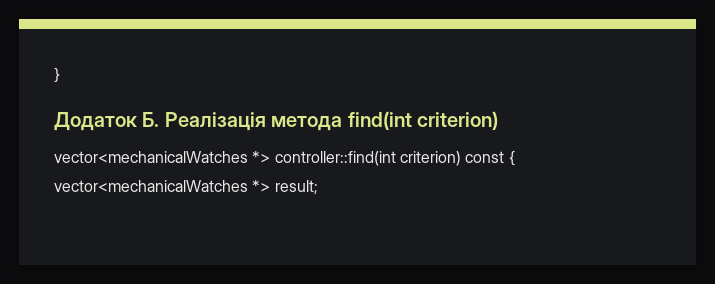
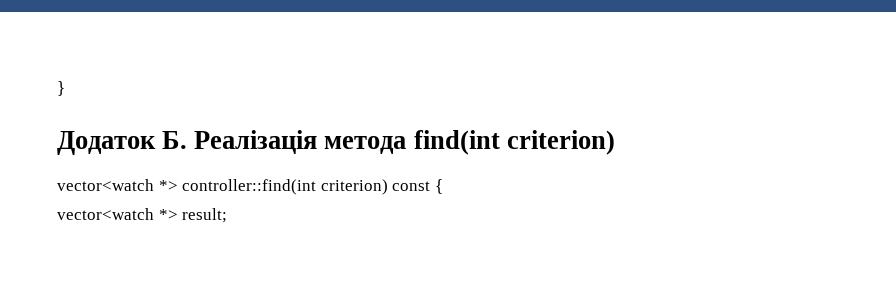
- vector<mechanicalWatches *> controller::find(int criterion) const {
+ vector<watch *> controller::find(int criterion) const {
- vector<mechanicalWatches *> result;
+ vector<watch *> result;

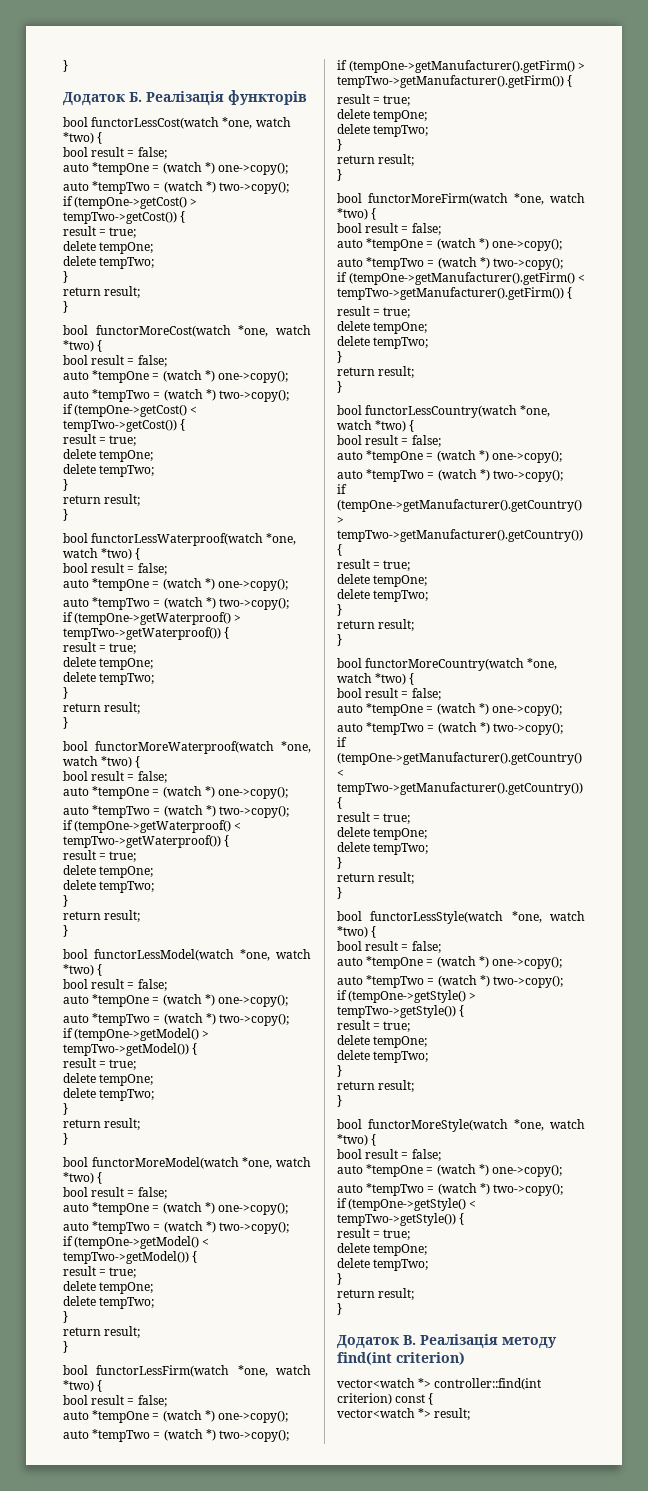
- Додаток Б. Реалізація метода find(int criterion)
+ Додаток Б. Реалізація функторів
+ bool functorLessCost(watch *one, watch *two) {
+ bool result = false;
+ auto *tempOne = (watch *) one->copy();
+ auto *tempTwo = (watch *) two->copy();
+ if (tempOne->getCost() > tempTwo->getCost()) {
+ result = true;
+ delete tempOne;
+ delete tempTwo;
+ }
+ return result;
+ }
+ bool functorMoreCost(watch *one, watch *two) {
+ bool result = false;
+ auto *tempOne = (watch *) one->copy();
+ auto *tempTwo = (watch *) two->copy();
+ if (tempOne->getCost() < tempTwo->getCost()) {
+ result = true;
+ delete tempOne;
+ delete tempTwo;
+ }
+ return result;
+ }
+ bool functorLessWaterproof(watch *one, watch *two) {
+ bool result = false;
+ auto *tempOne = (watch *) one->copy();
+ auto *tempTwo = (watch *) two->copy();
+ if (tempOne->getWaterproof() > tempTwo->getWaterproof()) {
+ result = true;
+ delete tempOne;
+ delete tempTwo;
+ }
+ return result;
+ }
+ bool functorMoreWaterproof(watch *one, watch *two) {
+ bool result = false;
+ auto *tempOne = (watch *) one->copy();
+ auto *tempTwo = (watch *) two->copy();
+ if (tempOne->getWaterproof() < tempTwo->getWaterproof()) {
+ result = true;
+ delete tempOne;
+ delete tempTwo;
+ }
+ return result;
+ }
+ bool functorLessModel(watch *one, watch *two) {
+ bool result = false;
+ auto *tempOne = (watch *) one->copy();
+ auto *tempTwo = (watch *) two->copy();
+ if (tempOne->getModel() > tempTwo->getModel()) {
+ result = true;
+ delete tempOne;
+ delete tempTwo;
+ }
+ return result;
+ }
+ bool functorMoreModel(watch *one, watch *two) {
+ bool result = false;
+ auto *tempOne = (watch *) one->copy();
+ auto *tempTwo = (watch *) two->copy();
+ if (tempOne->getModel() < tempTwo->getModel()) {
+ result = true;
+ delete tempOne;
+ delete tempTwo;
+ }
+ return result;
+ }
+ bool functorLessFirm(watch *one, watch *two) {
+ bool result = false;
+ auto *tempOne = (watch *) one->copy();
+ auto *tempTwo = (watch *) two->copy();
+ if (tempOne->getManufacturer().getFirm() > tempTwo->getManufacturer().getFirm()) {
+ result = true;
+ delete tempOne;
+ delete tempTwo;
+ }
+ return result;
+ }
+ bool functorMoreFirm(watch *one, watch *two) {
+ bool result = false;
+ auto *tempOne = (watch *) one->copy();
+ auto *tempTwo = (watch *) two->copy();
+ if (tempOne->getManufacturer().getFirm() < tempTwo->getManufacturer().getFirm()) {
+ result = true;
+ delete tempOne;
+ delete tempTwo;
+ }
+ return result;
+ }
+ bool functorLessCountry(watch *one, watch *two) {
+ bool result = false;
+ auto *tempOne = (watch *) one->copy();
+ auto *tempTwo = (watch *) two->copy();
+ if (tempOne->getManufacturer().getCountry() > tempTwo->getManufacturer().getCountry()) {
+ result = true;
+ delete tempOne;
+ delete tempTwo;
+ }
+ return result;
+ }
+ bool functorMoreCountry(watch *one, watch *two) {
+ bool result = false;
+ auto *tempOne = (watch *) one->copy();
+ auto *tempTwo = (watch *) two->copy();
+ if (tempOne->getManufacturer().getCountry() < tempTwo->getManufacturer().getCountry()) {
+ result = true;
+ delete tempOne;
+ delete tempTwo;
+ }
+ return result;
+ }
+ bool functorLessStyle(watch *one, watch *two) {
+ bool result = false;
+ auto *tempOne = (watch *) one->copy();
+ auto *tempTwo = (watch *) two->copy();
+ if (tempOne->getStyle() > tempTwo->getStyle()) {
+ result = true;
+ delete tempOne;
+ delete tempTwo;
+ }
+ return result;
+ }
+ bool functorMoreStyle(watch *one, watch *two) {
+ bool result = false;
+ auto *tempOne = (watch *) one->copy();
+ auto *tempTwo = (watch *) two->copy();
+ if (tempOne->getStyle() < tempTwo->getStyle()) {
+ result = true;
+ delete tempOne;
+ delete tempTwo;
+ }
+ return result;
+ }
+ Додаток В. Реалізація методу find(int criterion)

